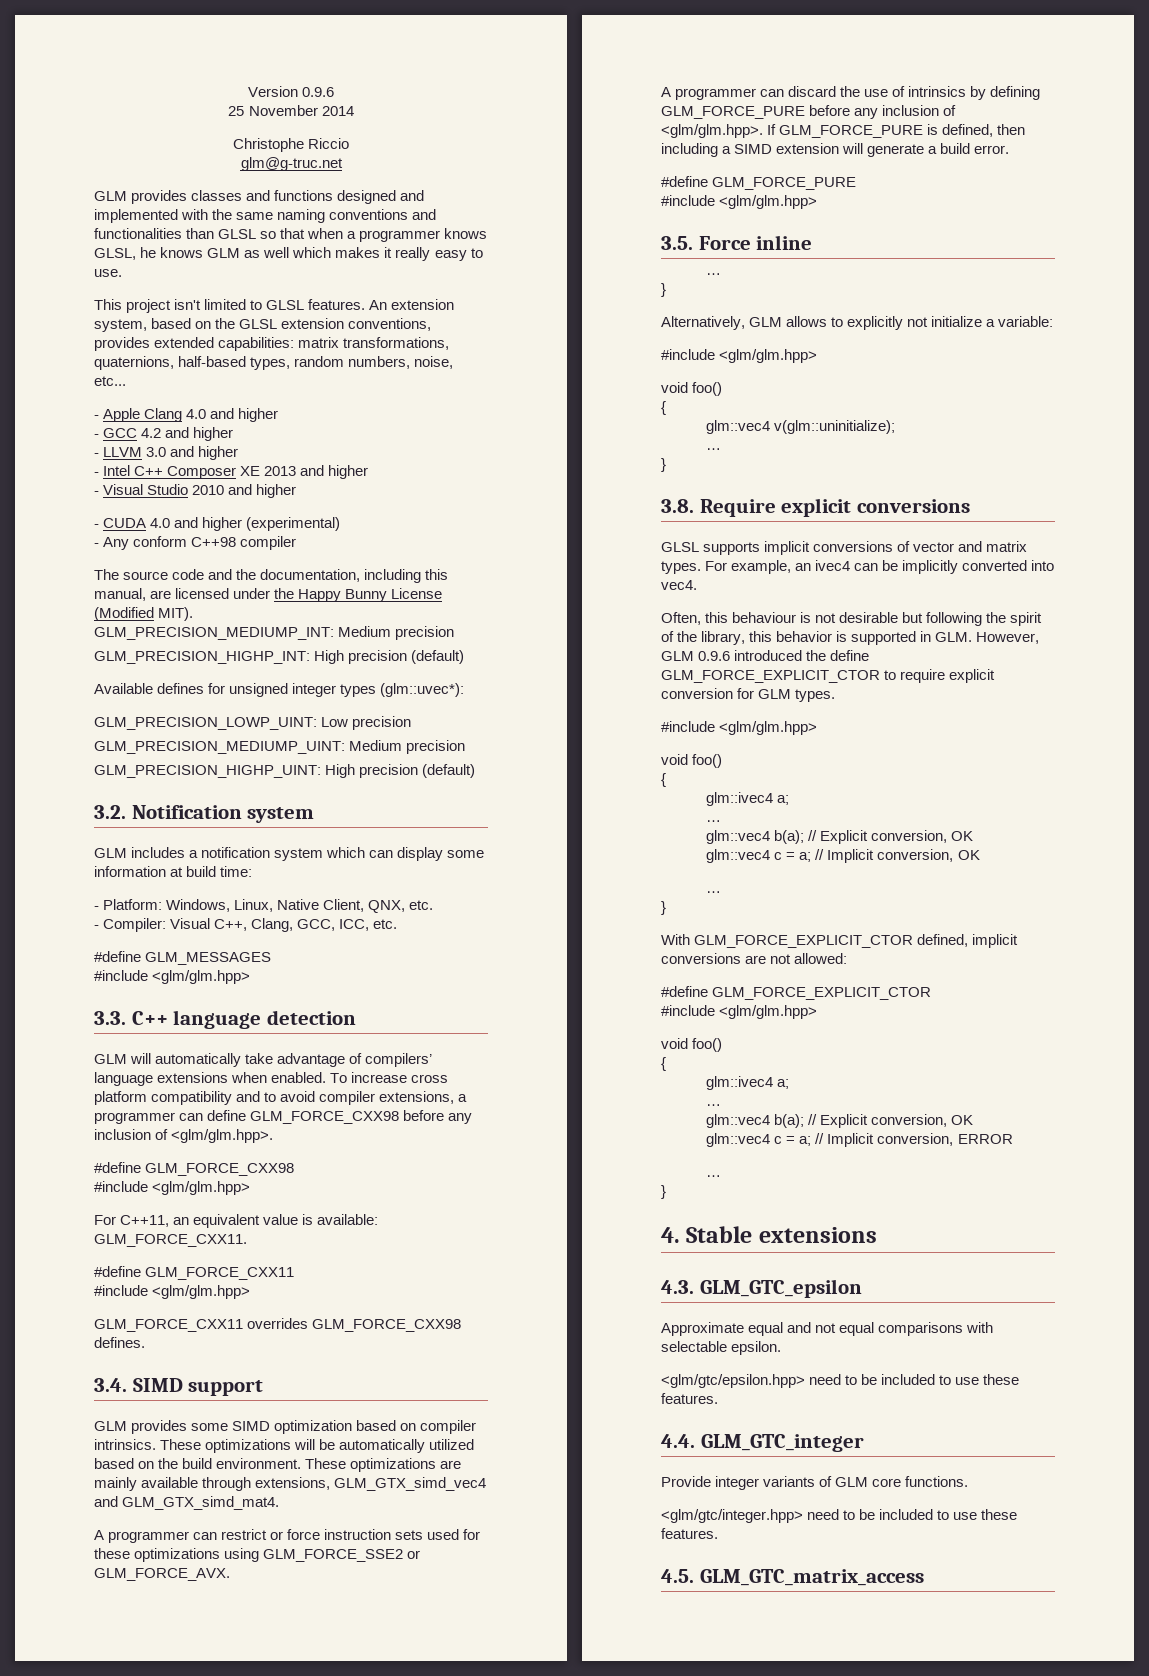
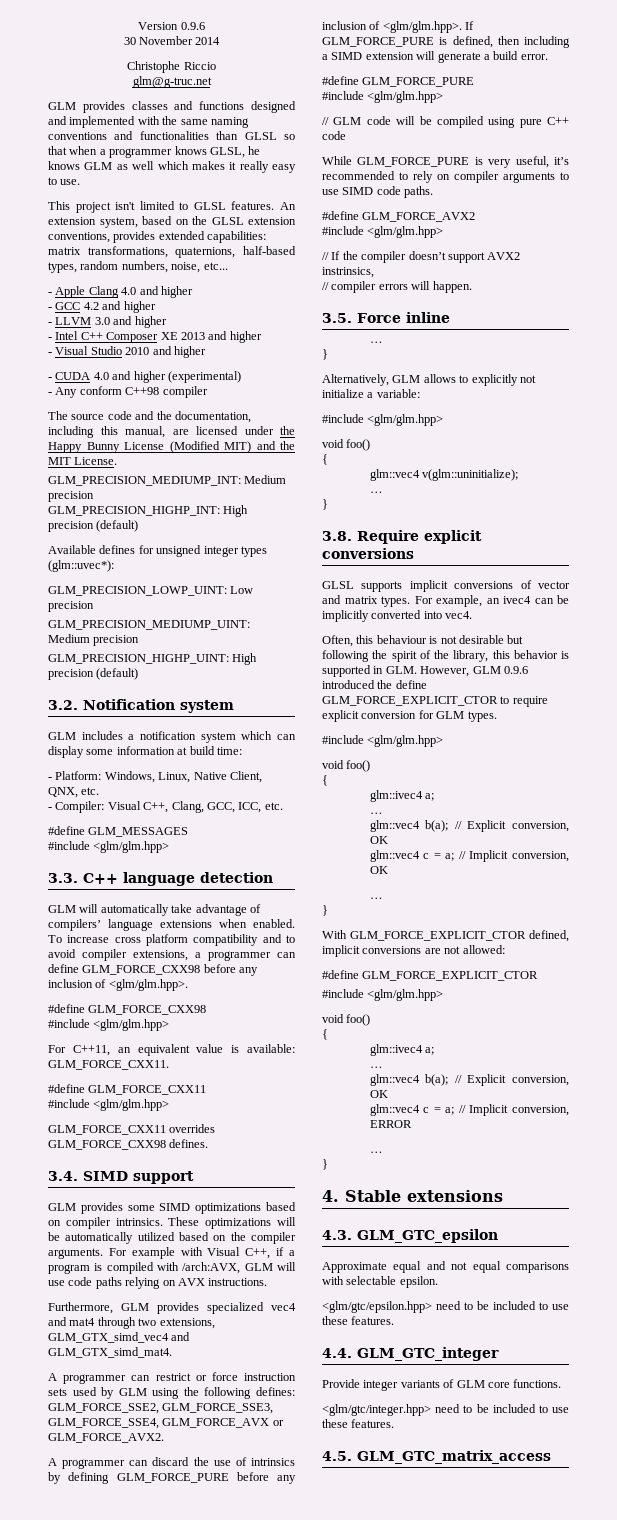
- 25 November 2014
+ 30 November 2014
- The source code and the documentation, including this manual, are licensed under the Happy Bunny License (Modified MIT).
+ The source code and the documentation, including this manual, are licensed under the Happy Bunny License (Modified MIT) and the MIT License.
- GLM provides some SIMD optimization based on compiler intrinsics.
+ GLM provides some SIMD optimizations based on compiler intrinsics.
- These optimizations will be automatically utilized based on the build environment. These optimizations are mainly available through extensions, GLM_GTX_simd_vec4 and GLM_GTX_simd_mat4.
+ These optimizations will be automatically utilized based on the compiler arguments. For example with Visual C++, if a program is compiled with /arch:AVX, GLM will use code paths relying on AVX instructions.
+ Furthermore, GLM provides specialized vec4 and mat4 through two extensions, GLM_GTX_simd_vec4 and GLM_GTX_simd_mat4.
- A programmer can restrict or force instruction sets used for these optimizations using GLM_FORCE_SSE2 or GLM_FORCE_AVX.
+ A programmer can restrict or force instruction sets used by GLM using the following defines: GLM_FORCE_SSE2, GLM_FORCE_SSE3, GLM_FORCE_SSE4, GLM_FORCE_AVX or GLM_FORCE_AVX2.
+ // GLM code will be compiled using pure C++ code
+ While GLM_FORCE_PURE is very useful, it’s recommended to rely on compiler arguments to use SIMD code paths.
+ #define GLM_FORCE_AVX2
+ #include <glm/glm.hpp>
+ // If the compiler doesn’t support AVX2 instrinsics,
+ // compiler errors will happen.

